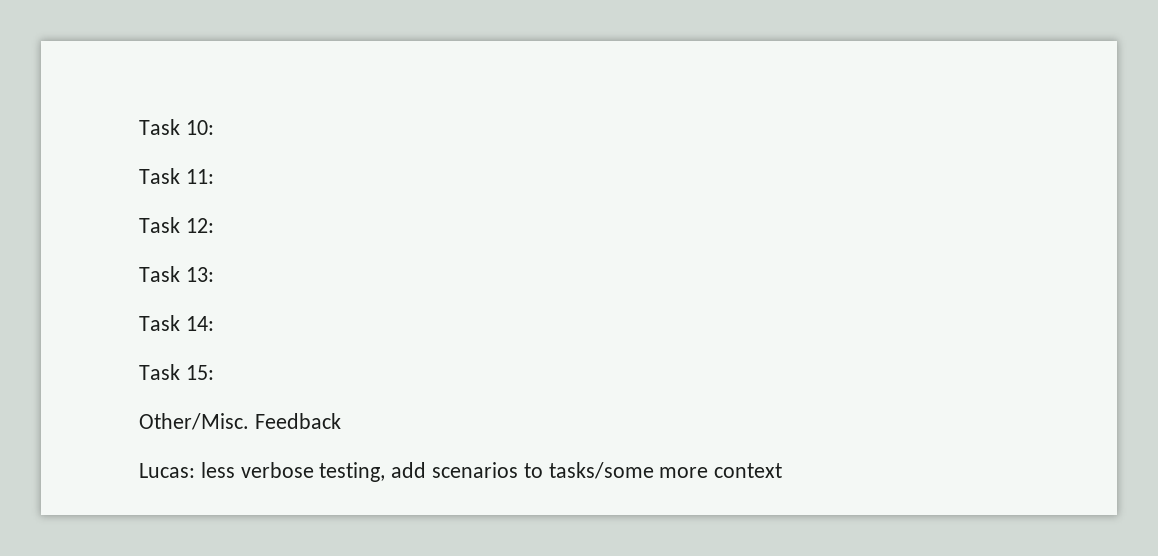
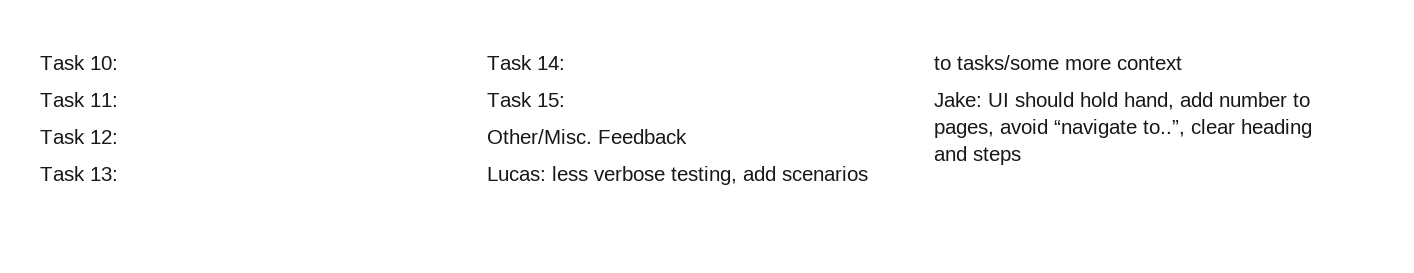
+ Jake: UI should hold hand, add number to pages, avoid “navigate to..”, clear heading and steps

